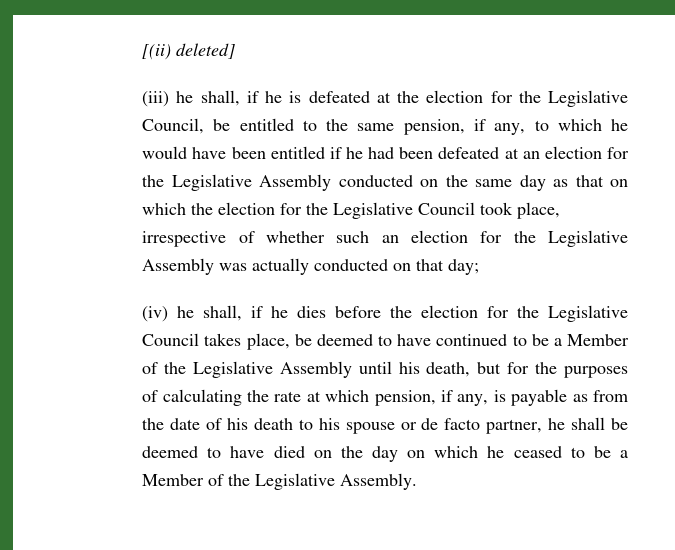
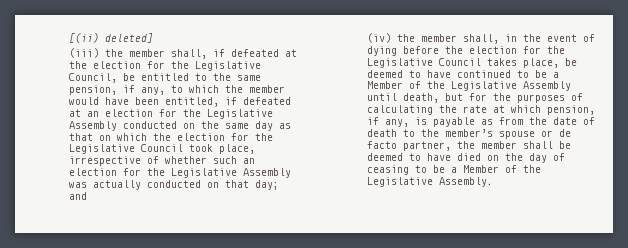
- (iii) he shall, if he is defeated at the election for the Legislative Council, be entitled to the same pension, if any, to which he would have been entitled if he had been defeated at an election for the Legislative Assembly conducted on the same day as that on which the election for the Legislative Council took place, irrespective of whether such an election for the Legislative Assembly was actually conducted on that day;
+ (iii) the member shall, if defeated at the election for the Legislative Council, be entitled to the same pension, if any, to which the member would have been entitled, if defeated at an election for the Legislative Assembly conducted on the same day as that on which the election for the Legislative Council took place, irrespective of whether such an election for the Legislative Assembly was actually conducted on that day; and
- (iv) he shall, if he dies before the election for the Legislative Council takes place, be deemed to have continued to be a Member of the Legislative Assembly until his death, but for the purposes of calculating the rate at which pension, if any, is payable as from the date of his death to his spouse or de facto partner, he shall be deemed to have died on the day on which he ceased to be a Member of the Legislative Assembly.
+ (iv) the member shall, in the event of dying before the election for the Legislative Council takes place, be deemed to have continued to be a Member of the Legislative Assembly until death, but for the purposes of calculating the rate at which pension, if any, is payable as from the date of death to the member’s spouse or de facto partner, the member shall be deemed to have died on the day of ceasing to be a Member of the Legislative Assembly.

